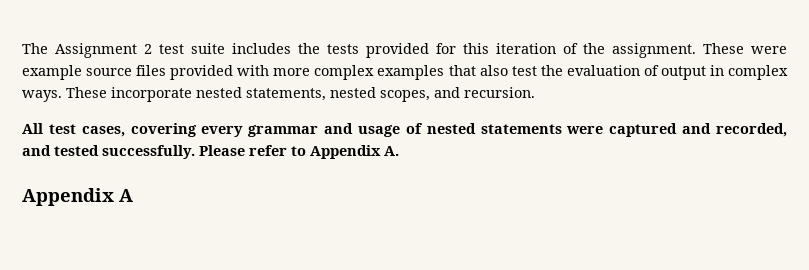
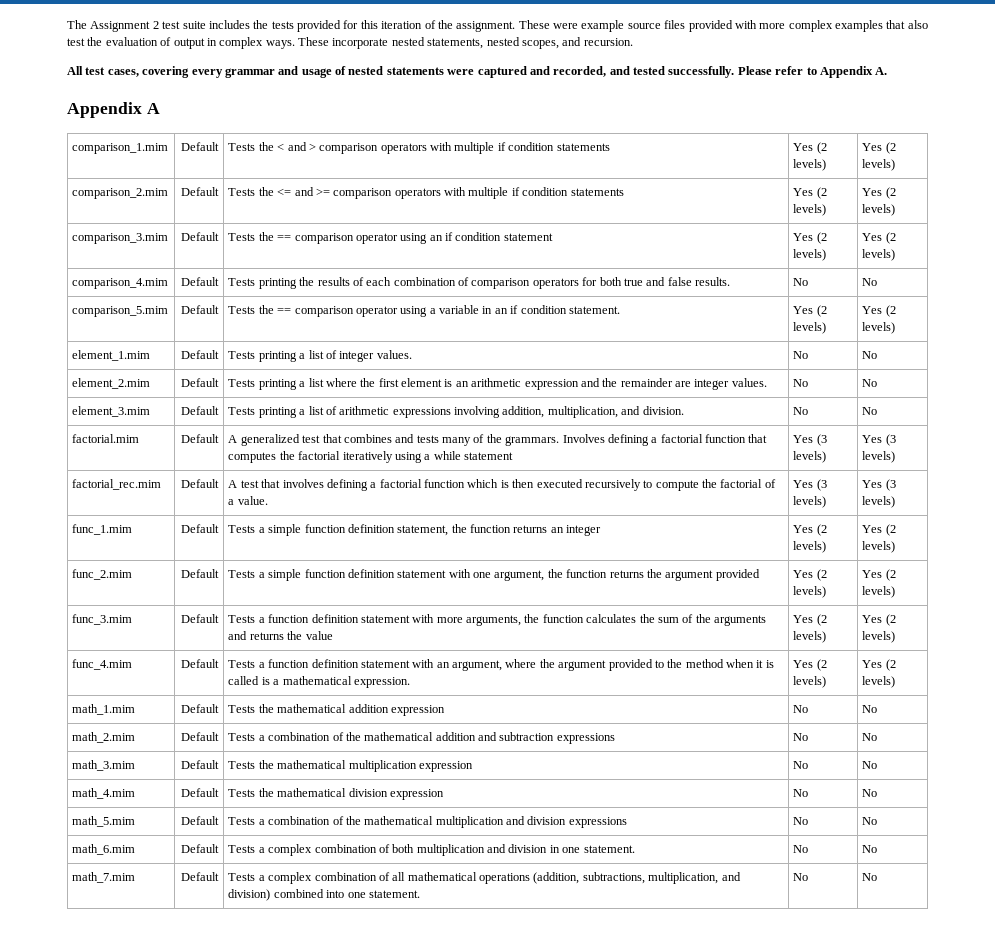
+ comparison_1.mim | Default | Tests the < and > comparison operators with multiple if condition statements | Yes (2 levels) | Yes (2 levels)
+ comparison_2.mim | Default | Tests the <= and >= comparison operators with multiple if condition statements | Yes (2 levels) | Yes (2 levels)
+ comparison_3.mim | Default | Tests the == comparison operator using an if condition statement | Yes (2 levels) | Yes (2 levels)
+ comparison_4.mim | Default | Tests printing the results of each combination of comparison operators for both true and false results. | No | No
+ comparison_5.mim | Default | Tests the == comparison operator using a variable in an if condition statement. | Yes (2 levels) | Yes (2 levels)
+ element_1.mim | Default | Tests printing a list of integer values. | No | No
+ element_2.mim | Default | Tests printing a list where the first element is an arithmetic expression and the remainder are integer values. | No | No
+ element_3.mim | Default | Tests printing a list of arithmetic expressions involving addition, multiplication, and division. | No | No
+ factorial.mim | Default | A generalized test that combines and tests many of the grammars. Involves defining a factorial function that computes the factorial iteratively using a while statement | Yes (3 levels) | Yes (3 levels)
+ factorial_rec.mim | Default | A test that involves defining a factorial function which is then executed recursively to compute the factorial of a value. | Yes (3 levels) | Yes (3 levels)
+ func_1.mim | Default | Tests a simple function definition statement, the function returns an integer | Yes (2 levels) | Yes (2 levels)
+ func_2.mim | Default | Tests a simple function definition statement with one argument, the function returns the argument provided | Yes (2 levels) | Yes (2 levels)
+ func_3.mim | Default | Tests a function definition statement with more arguments, the function calculates the sum of the arguments and returns the value | Yes (2 levels) | Yes (2 levels)
+ func_4.mim | Default | Tests a function definition statement with an argument, where the argument provided to the method when it is called is a mathematical expression. | Yes (2 levels) | Yes (2 levels)
+ math_1.mim | Default | Tests the mathematical addition expression | No | No
+ math_2.mim | Default | Tests a combination of the mathematical addition and subtraction expressions | No | No
+ math_3.mim | Default | Tests the mathematical multiplication expression | No | No
+ math_4.mim | Default | Tests the mathematical division expression | No | No
+ math_5.mim | Default | Tests a combination of the mathematical multiplication and division expressions | No | No
+ math_6.mim | Default | Tests a complex combination of both multiplication and division in one statement. | No | No
+ math_7.mim | Default | Tests a complex combination of all mathematical operations (addition, subtractions, multiplication, and division) combined into one statement. | No | No

